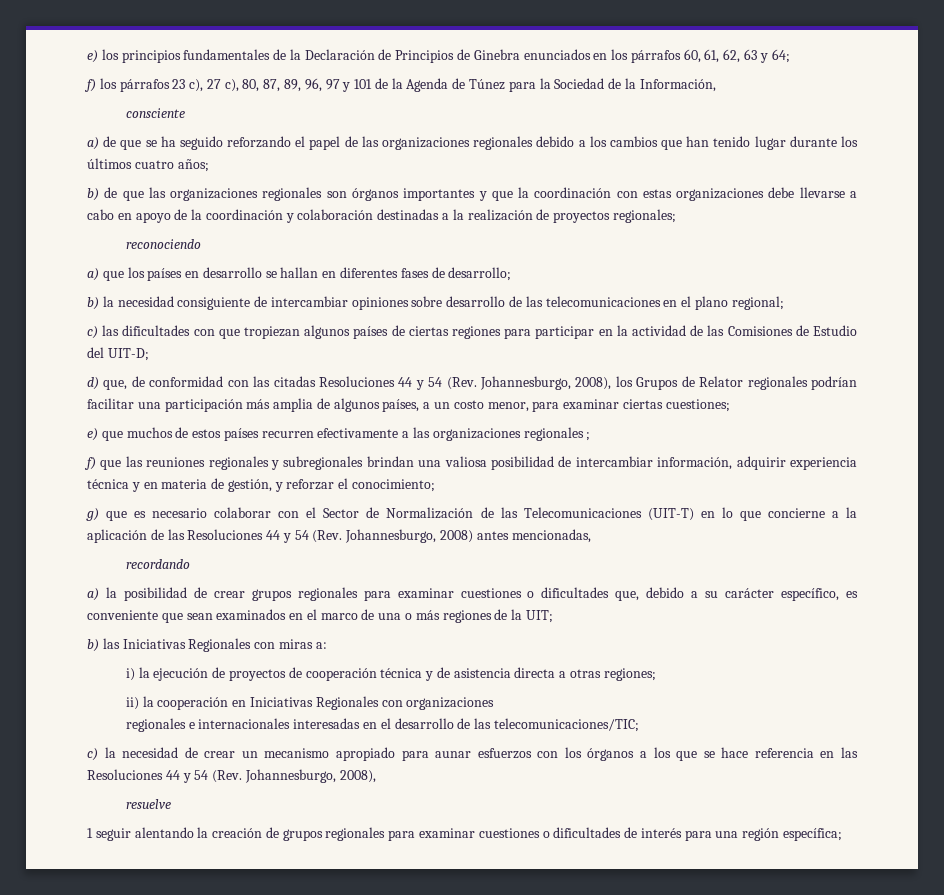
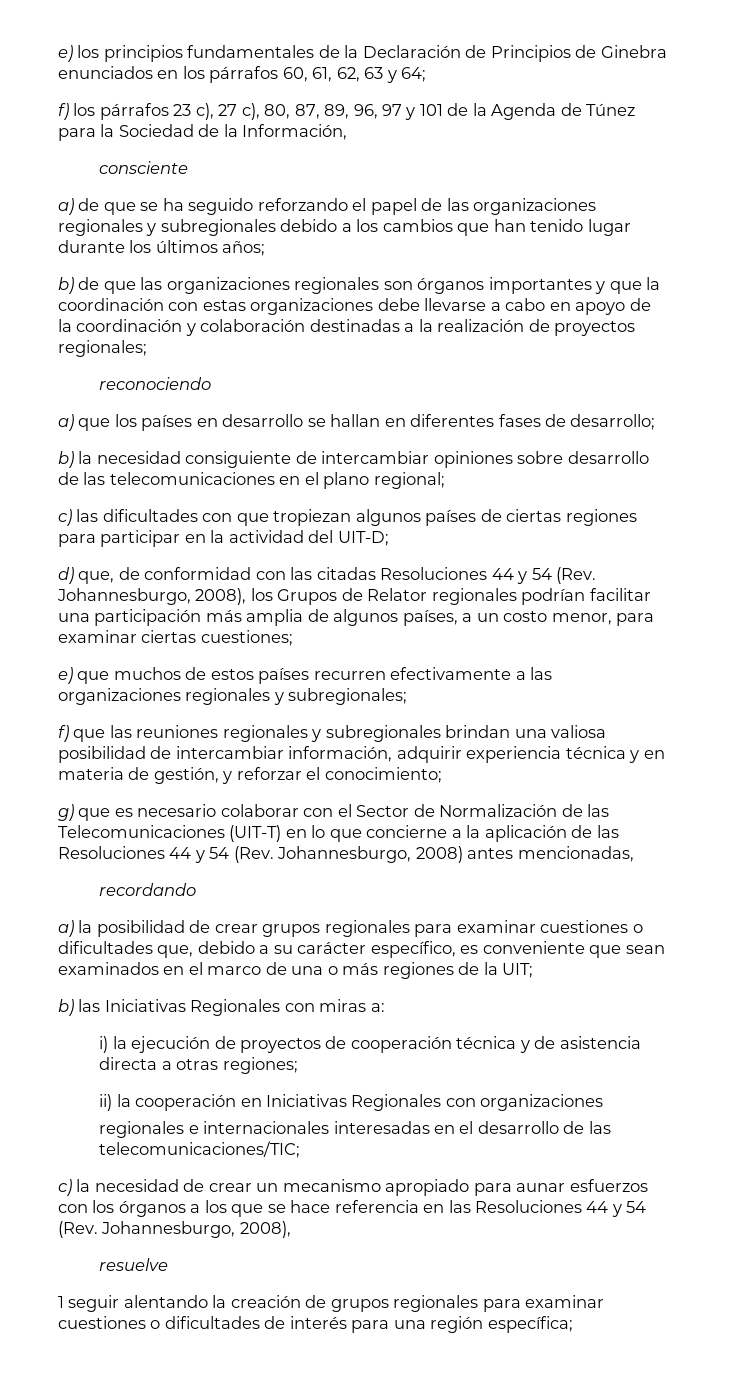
- a) de que se ha seguido reforzando el papel de las organizaciones regionales debido a los cambios que han tenido lugar durante los últimos cuatro años;
+ a) de que se ha seguido reforzando el papel de las organizaciones regionales y subregionales debido a los cambios que han tenido lugar durante los últimos años;
- c) las dificultades con que tropiezan algunos países de ciertas regiones para participar en la actividad de las Comisiones de Estudio del UIT-D;
+ c) las dificultades con que tropiezan algunos países de ciertas regiones para participar en la actividad del UIT-D;
- e) que muchos de estos países recurren efectivamente a las organizaciones regionales ;
+ e) que muchos de estos países recurren efectivamente a las organizaciones regionales y subregionales;

